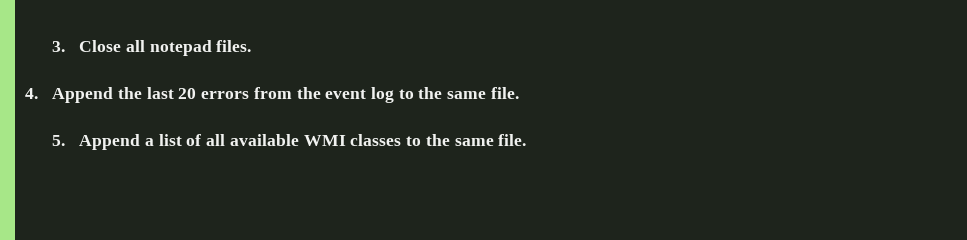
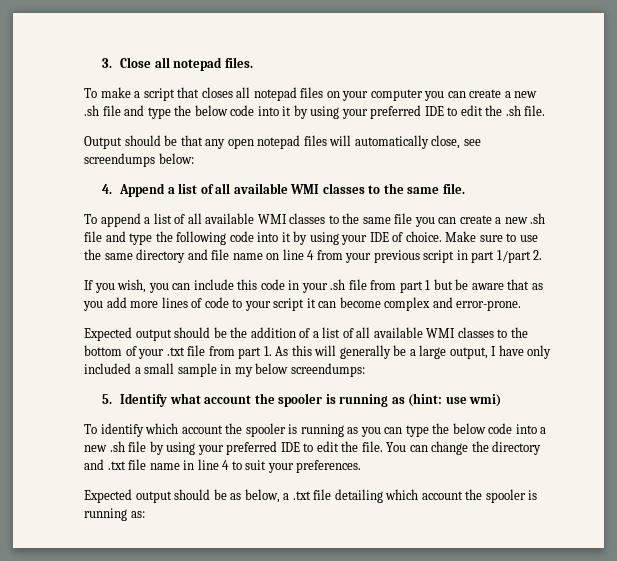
- 4. Append the last 20 errors from the event log to the same file.
- 5. Append a list of all available WMI classes to the same file.
+ To make a script that closes all notepad files on your computer you can create a new .sh file and type the below code into it by using your preferred IDE to edit the .sh file.
+ Output should be that any open notepad files will automatically close, see screendumps below:
+ 4. Append a list of all available WMI classes to the same file.
+ To append a list of all available WMI classes to the same file you can create a new .sh file and type the following code into it by using your IDE of choice. Make sure to use the same directory and file name on line 4 from your previous script in part 1/part 2.
+ If you wish, you can include this code in your .sh file from part 1 but be aware that as you add more lines of code to your script it can become complex and error-prone.
+ Expected output should be the addition of a list of all available WMI classes to the bottom of your .txt file from part 1. As this will generally be a large output, I have only included a small sample in my below screendumps:
+ 5. Identify what account the spooler is running as (hint: use wmi)
+ To identify which account the spooler is running as you can type the below code into a new .sh file by using your preferred IDE to edit the file. You can change the directory and .txt file name in line 4 to suit your preferences.
+ Expected output should be as below, a .txt file detailing which account the spooler is running as:

